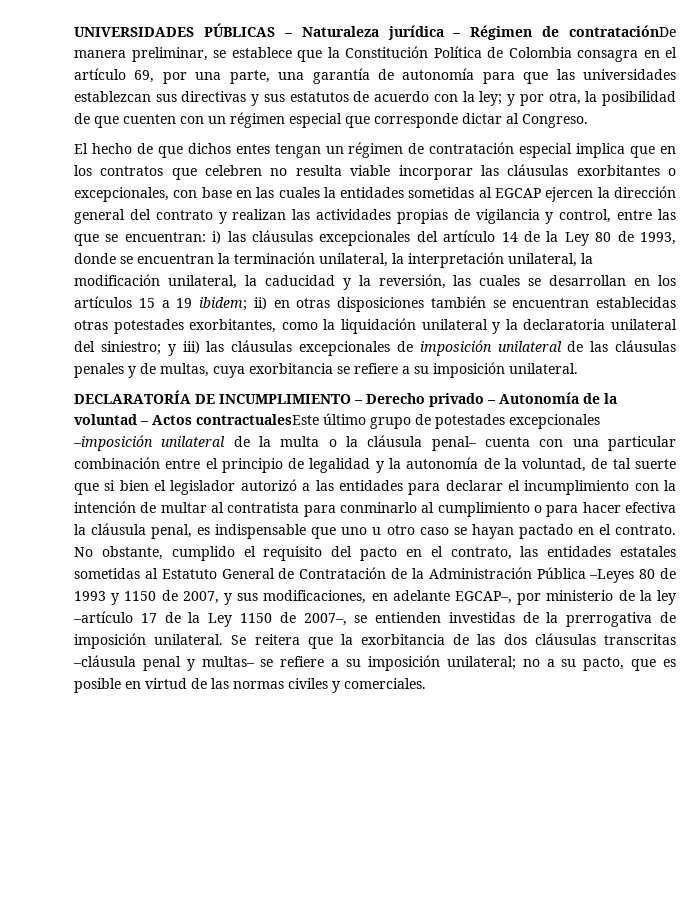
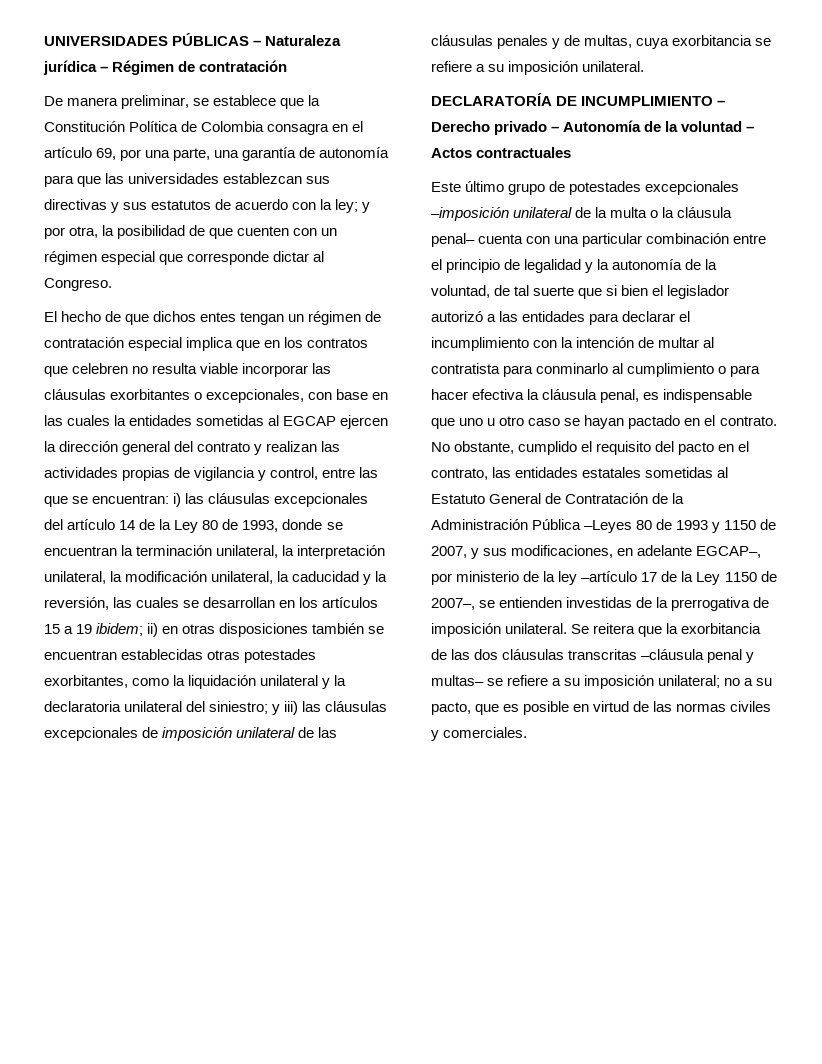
- UNIVERSIDADES PÚBLICAS – Naturaleza jurídica – Régimen de contrataciónDe manera preliminar, se establece que la Constitución Política de Colombia consagra en el artículo 69, por una parte, una garantía de autonomía para que las universidades establezcan sus directivas y sus estatutos de acuerdo con la ley;
+ UNIVERSIDADES PÚBLICAS – Naturaleza jurídica – Régimen de contratación
+ De manera preliminar, se establece que la Constitución Política de Colombia consagra en el artículo 69, por una parte, una garantía de autonomía para que las universidades establezcan sus directivas y sus estatutos de acuerdo con la ley;
- DECLARATORÍA DE INCUMPLIMIENTO – Derecho privado – Autonomía de la voluntad – Actos contractualesEste último grupo de potestades excepcionales –imposición unilateral de la multa o la cláusula penal– cuenta con una particular combinación entre el principio de legalidad y la autonomía de la voluntad, de tal suerte que si bien el legislador autorizó a las entidades para declarar el incumplimiento con la intención de multar al contratista para conminarlo al cumplimiento o para hacer efectiva la cláusula penal, es indispensable que uno u otro caso se hayan pactado en el contrato.
+ DECLARATORÍA DE INCUMPLIMIENTO – Derecho privado – Autonomía de la voluntad – Actos contractuales
+ Este último grupo de potestades excepcionales –imposición unilateral de la multa o la cláusula penal– cuenta con una particular combinación entre el principio de legalidad y la autonomía de la voluntad, de tal suerte que si bien el legislador autorizó a las entidades para declarar el incumplimiento con la intención de multar al contratista para conminarlo al cumplimiento o para hacer efectiva la cláusula penal, es indispensable que uno u otro caso se hayan pactado en el contrato.

